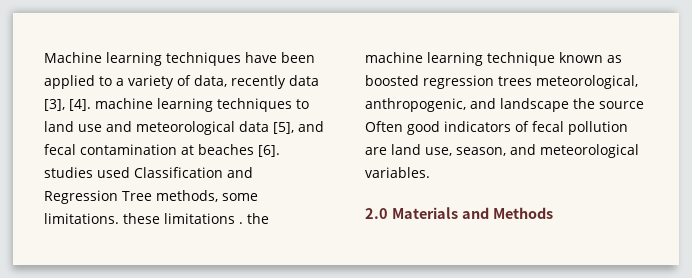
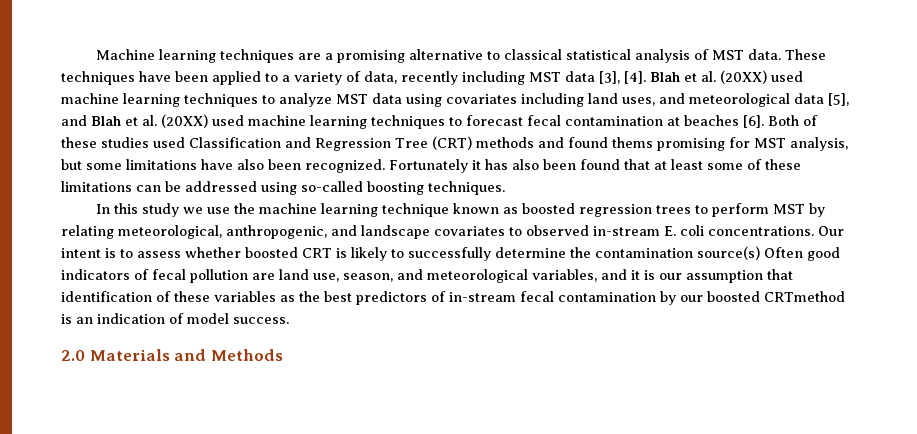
- Machine learning techniques have been applied to a variety of data, recently data [3], [4]. machine learning techniques to land use and meteorological data [5], and fecal contamination at beaches [6]. studies used Classification and Regression Tree methods, some limitations. these limitations . the machine learning technique known as boosted regression trees meteorological, anthropogenic, and landscape the source Often good indicators of fecal pollution are land use, season, and meteorological variables.
+ Machine learning techniques are a promising alternative to classical statistical analysis of MST data. These techniques have been applied to a variety of data, recently including MST data [3], [4]. Blah et al. (20XX) used machine learning techniques to analyze MST data using covariates including land uses, and meteorological data [5], and Blah et al. (20XX) used machine learning techniques to forecast fecal contamination at beaches [6]. Both of these studies used Classification and Regression Tree (CRT) methods and found thems promising for MST analysis, but some limitations have also been recognized. Fortunately it has also been found that at least some of these limitations can be addressed using so-called boosting techniques.
+ In this study we use the machine learning technique known as boosted regression trees to perform MST by relating meteorological, anthropogenic, and landscape covariates to observed in-stream E. coli concentrations. Our intent is to assess whether boosted CRT is likely to successfully determine the contamination source(s) Often good indicators of fecal pollution are land use, season, and meteorological variables, and it is our assumption that identification of these variables as the best predictors of in-stream fecal contamination by our boosted CRTmethod is an indication of model success.

